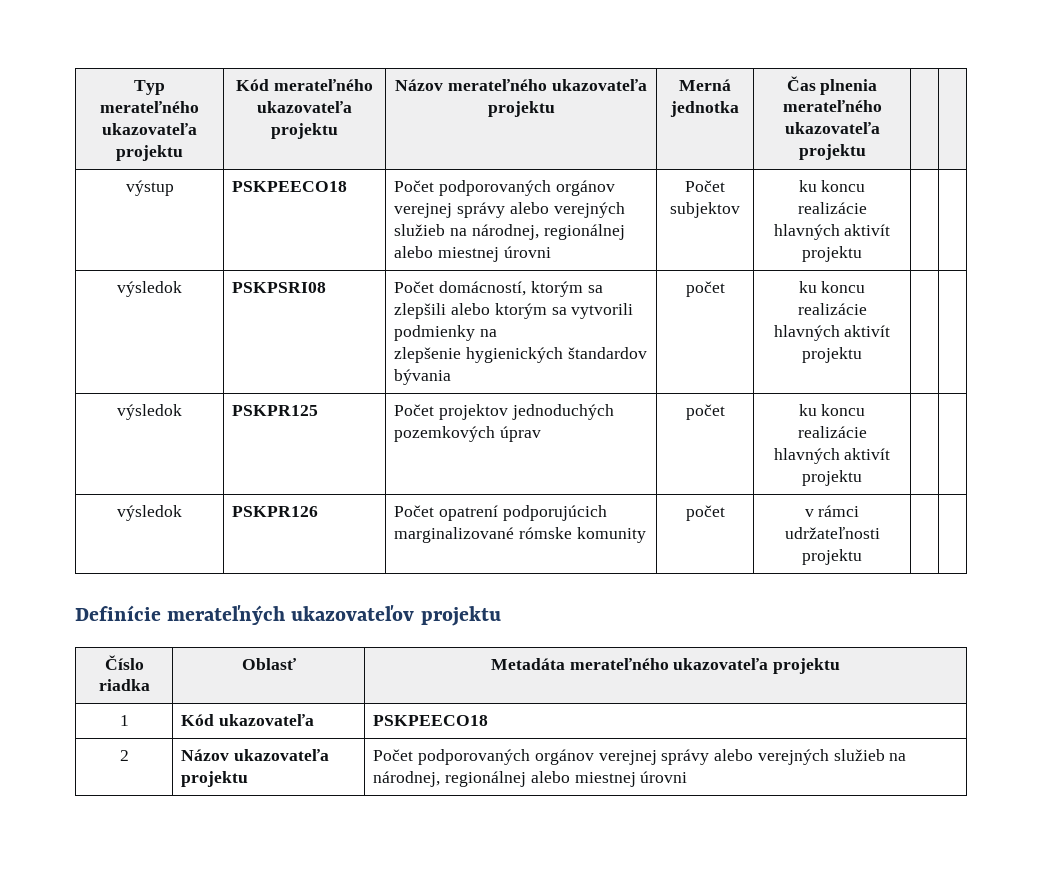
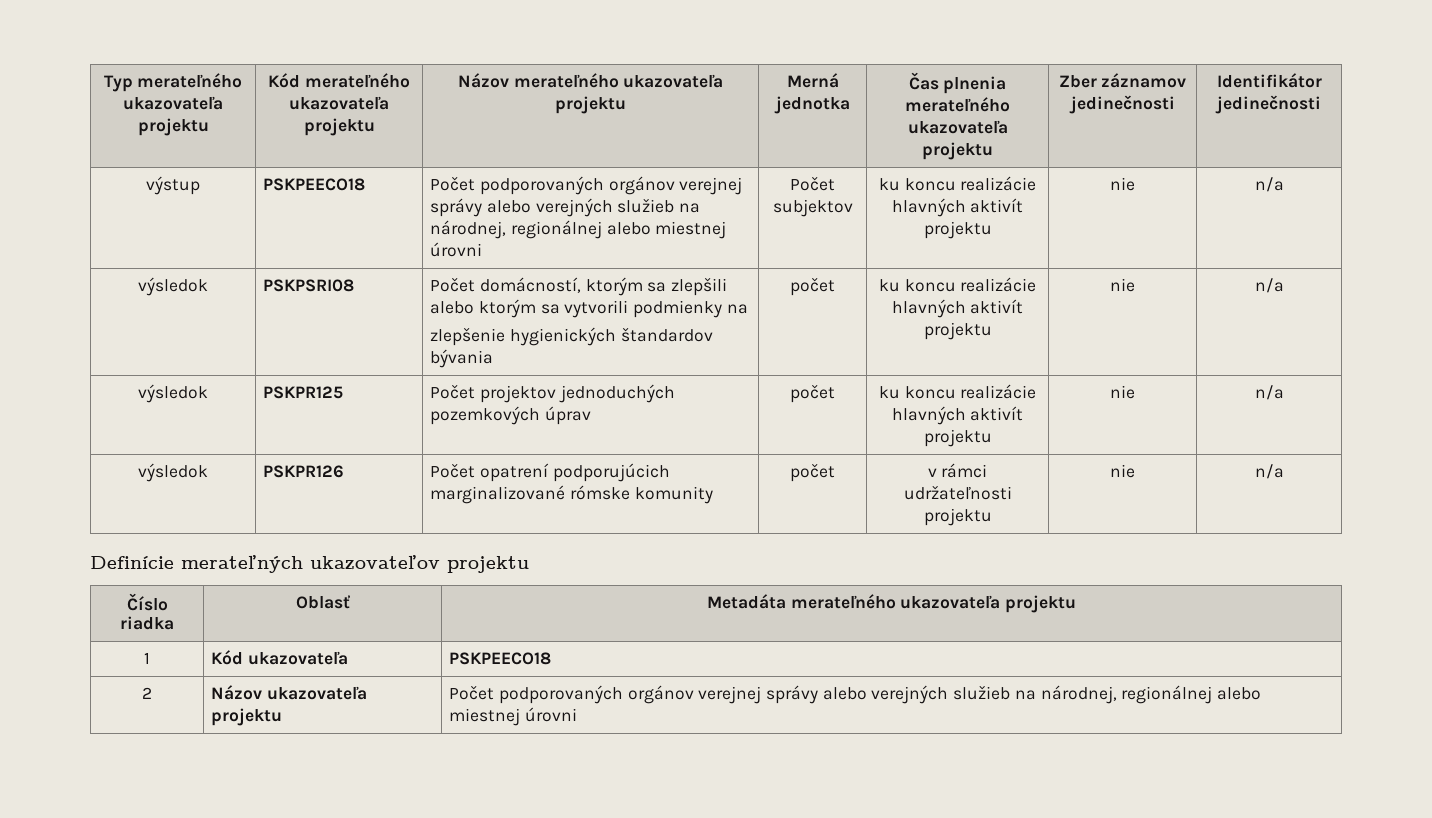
- Typ merateľného ukazovateľa projektu | Kód merateľného ukazovateľa projektu | Názov merateľného ukazovateľa projektu | Merná jednotka | Čas plnenia merateľného ukazovateľa projektu | |
+ Typ merateľného ukazovateľa projektu | Kód merateľného ukazovateľa projektu | Názov merateľného ukazovateľa projektu | Merná jednotka | Čas plnenia merateľného ukazovateľa projektu | Zber záznamov jedinečnosti | Identifikátor jedinečnosti
- výstup | PSKPEECO18 | Počet podporovaných orgánov verejnej správy alebo verejných služieb na národnej, regionálnej alebo miestnej úrovni | Počet subjektov | ku koncu realizácie hlavných aktivít projektu | |
+ výstup | PSKPEECO18 | Počet podporovaných orgánov verejnej správy alebo verejných služieb na národnej, regionálnej alebo miestnej úrovni | Počet subjektov | ku koncu realizácie hlavných aktivít projektu | nie | n/a
  výsledok | PSKPSRI08 | Počet domácností, ktorým sa zlepšili alebo ktorým sa vytvorili podmienky na
- zlepšenie hygienických štandardov bývania | počet | ku koncu realizácie hlavných aktivít projektu | |
+ zlepšenie hygienických štandardov bývania | počet | ku koncu realizácie hlavných aktivít projektu | nie | n/a
- výsledok | PSKPR125 | Počet projektov jednoduchých pozemkových úprav | počet | ku koncu realizácie hlavných aktivít projektu | |
+ výsledok | PSKPR125 | Počet projektov jednoduchých pozemkových úprav | počet | ku koncu realizácie hlavných aktivít projektu | nie | n/a
- výsledok | PSKPR126 | Počet opatrení podporujúcich marginalizované rómske komunity | počet | v rámci udržateľnosti projektu | |
+ výsledok | PSKPR126 | Počet opatrení podporujúcich marginalizované rómske komunity | počet | v rámci udržateľnosti projektu | nie | n/a

